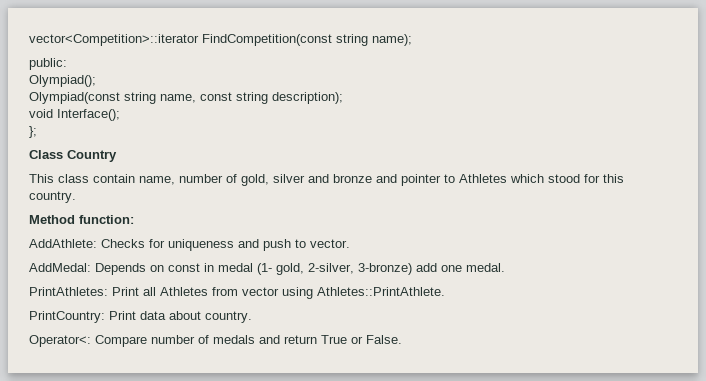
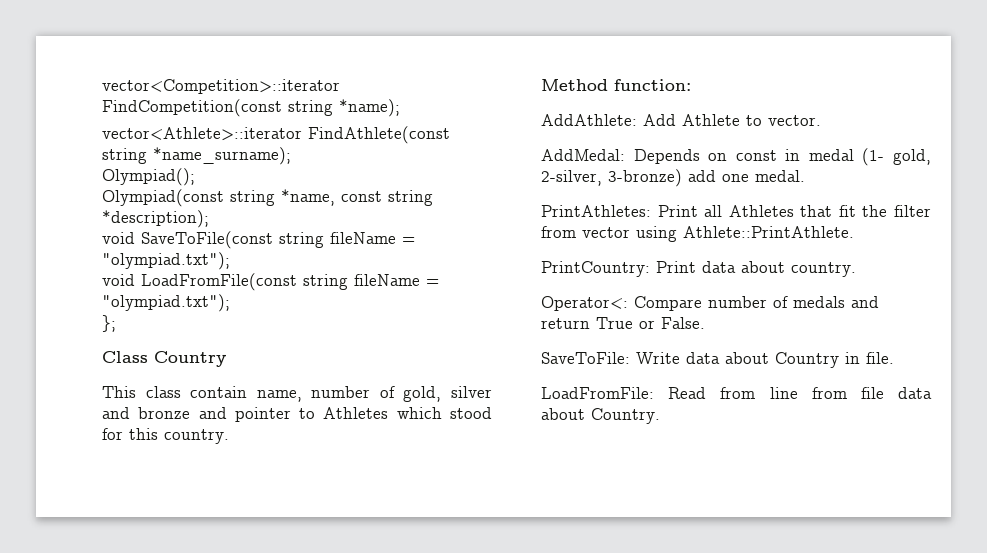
- vector<Competition>::iterator FindCompetition(const string name);
- public:
+ vector<Competition>::iterator FindCompetition(const string *name);
+ vector<Athlete>::iterator FindAthlete(const string *name_surname);
- Olympiad(const string name, const string description);
- void Interface();
+ Olympiad(const string *name, const string *description);
+ void SaveToFile(const string fileName = "olympiad.txt");
+ void LoadFromFile(const string fileName = "olympiad.txt");
- AddAthlete: Checks for uniqueness and push to vector.
+ AddAthlete: Add Athlete to vector.
- PrintAthletes: Print all Athletes from vector using Athletes::PrintAthlete.
+ PrintAthletes: Print all Athletes that fit the filter from vector using Athlete::PrintAthlete.
+ SaveToFile: Write data about Country in file.
+ LoadFromFile: Read from line from file data about Country.

